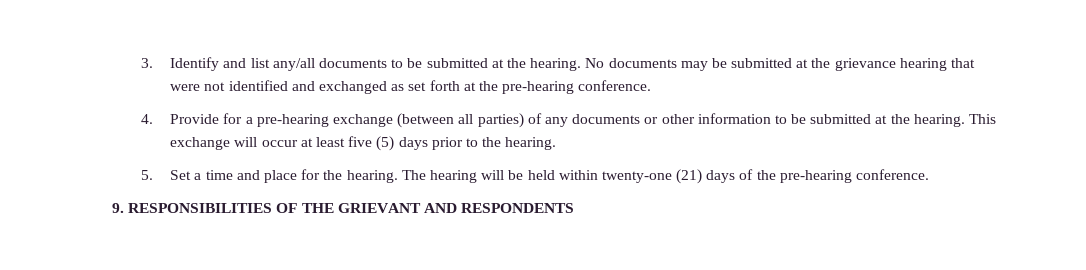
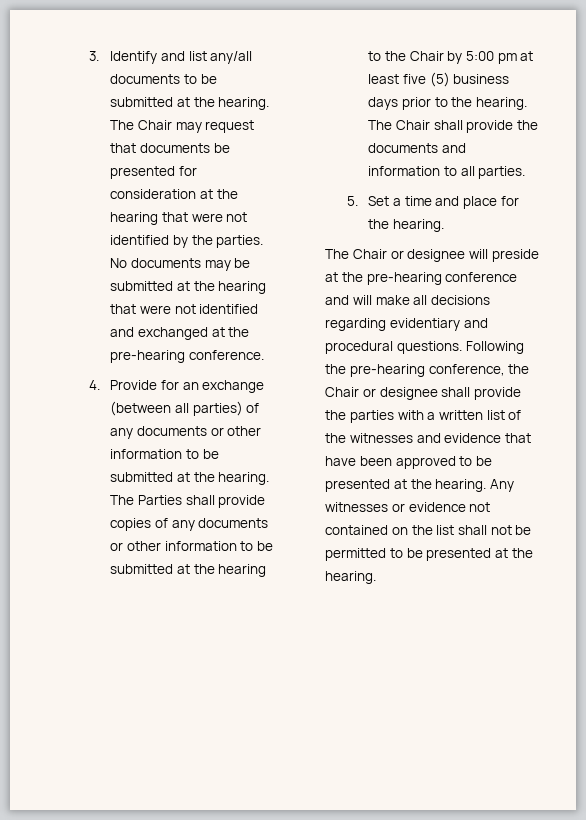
+ The Chair may request that documents be presented for consideration at the hearing that were not identified by the parties.
- No documents may be submitted at the grievance hearing that were not identified and exchanged as set forth at the pre-hearing conference.
+ No documents may be submitted at the hearing that were not identified and exchanged at the pre-hearing conference.
- 4. Provide for a pre-hearing exchange (between all parties) of any documents or other information to be submitted at the hearing.
+ 4. Provide for an exchange (between all parties) of any documents or other information to be submitted at the hearing.
- This exchange will occur at least five (5) days prior to the hearing.
+ The Parties shall provide copies of any documents or other information to be submitted at the hearing to the Chair by 5:00 pm at least five (5) business days prior to the hearing. The Chair shall provide the documents and information to all parties.
- 5. Set a time and place for the hearing. The hearing will be held within twenty-one (21) days of the pre-hearing conference.
- 9. RESPONSIBILITIES OF THE GRIEVANT AND RESPONDENTS
+ 5. Set a time and place for the hearing.
+ The Chair or designee will preside at the pre-hearing conference and will make all decisions regarding evidentiary and procedural questions. Following the pre-hearing conference, the Chair or designee shall provide the parties with a written list of the witnesses and evidence that have been approved to be presented at the hearing. Any witnesses or evidence not contained on the list shall not be permitted to be presented at the hearing.

